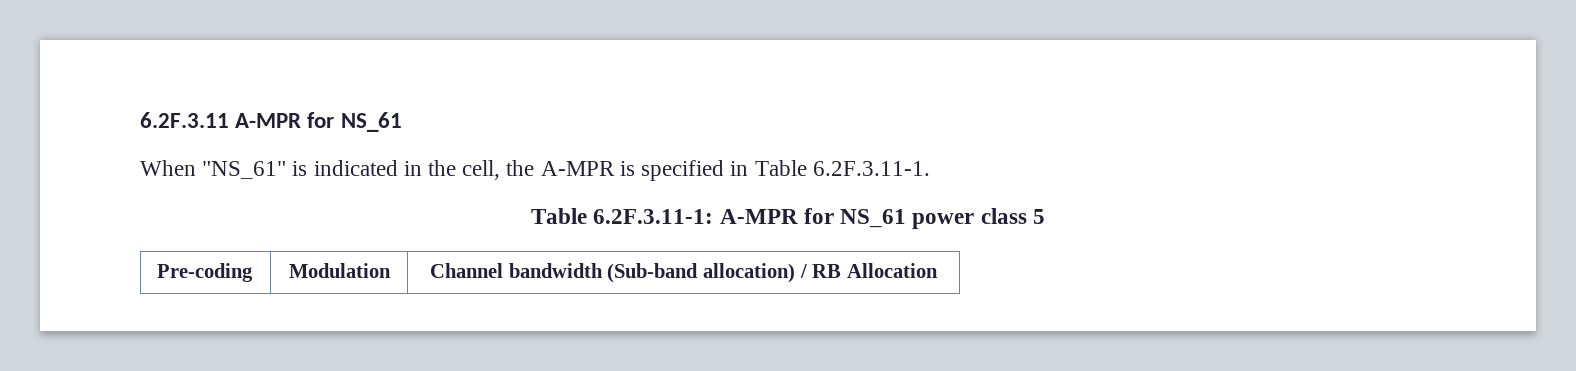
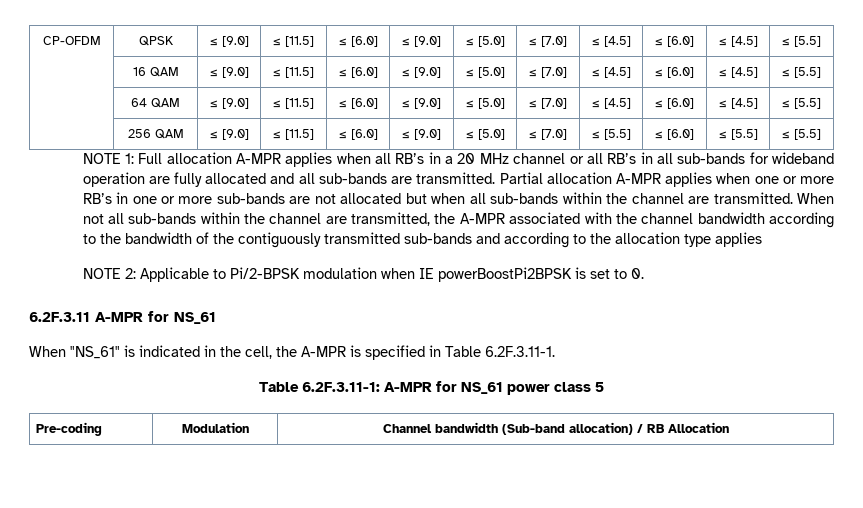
+ CP-OFDM | QPSK | ≤ [9.0] | ≤ [11.5] | ≤ [6.0] | ≤ [9.0] | ≤ [5.0] | ≤ [7.0] | ≤ [4.5] | ≤ [6.0] | ≤ [4.5] | ≤ [5.5]
+ | 16 QAM | ≤ [9.0] | ≤ [11.5] | ≤ [6.0] | ≤ [9.0] | ≤ [5.0] | ≤ [7.0] | ≤ [4.5] | ≤ [6.0] | ≤ [4.5] | ≤ [5.5]
+ | 64 QAM | ≤ [9.0] | ≤ [11.5] | ≤ [6.0] | ≤ [9.0] | ≤ [5.0] | ≤ [7.0] | ≤ [4.5] | ≤ [6.0] | ≤ [4.5] | ≤ [5.5]
+ | 256 QAM | ≤ [9.0] | ≤ [11.5] | ≤ [6.0] | ≤ [9.0] | ≤ [5.0] | ≤ [7.0] | ≤ [5.5] | ≤ [6.0] | ≤ [5.5] | ≤ [5.5]
+ NOTE 1: Full allocation A-MPR applies when all RB’s in a 20 MHz channel or all RB’s in all sub-bands for wideband operation are fully allocated and all sub-bands are transmitted. Partial allocation A-MPR applies when one or more RB’s in one or more sub-bands are not allocated but when all sub-bands within the channel are transmitted. When not all sub-bands within the channel are transmitted, the A-MPR associated with the channel bandwidth according to the bandwidth of the contiguously transmitted sub-bands and according to the allocation type applies
+ NOTE 2: Applicable to Pi/2-BPSK modulation when IE powerBoostPi2BPSK is set to 0.

